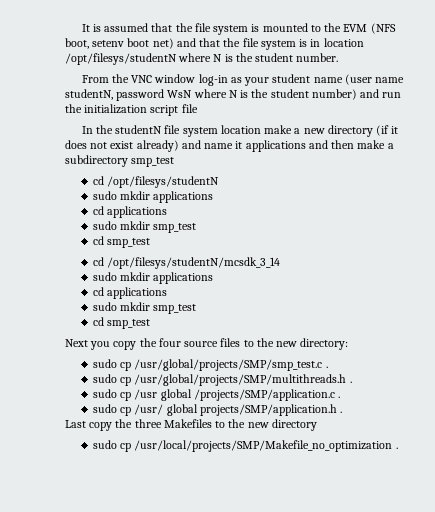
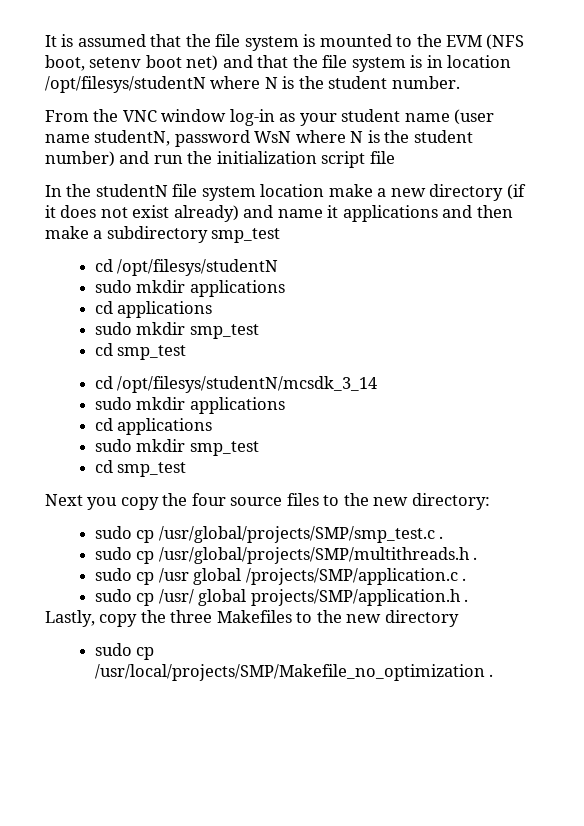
- Last copy the three Makefiles to the new directory
+ Lastly, copy the three Makefiles to the new directory

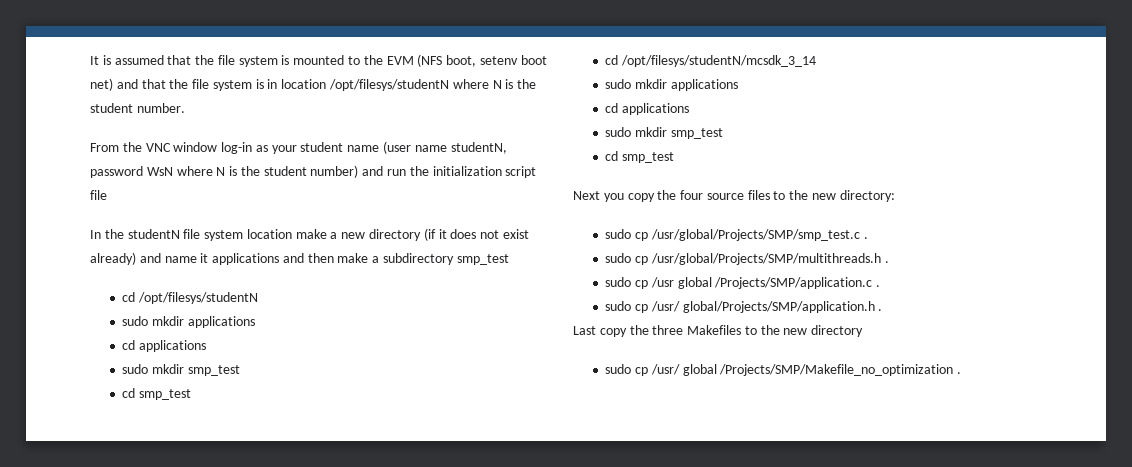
- sudo cp /usr/global/projects/SMP/smp_test.c .
- sudo cp /usr/global/projects/SMP/multithreads.h .
+ sudo cp /usr/global/Projects/SMP/smp_test.c .
+ sudo cp /usr/global/Projects/SMP/multithreads.h .
- sudo cp /usr global /projects/SMP/application.c .
+ sudo cp /usr global /Projects/SMP/application.c .
- sudo cp /usr/ global projects/SMP/application.h .
- Lastly, copy the three Makefiles to the new directory
+ sudo cp /usr/ global/Projects/SMP/application.h .
+ Last copy the three Makefiles to the new directory
- sudo cp /usr/local/projects/SMP/Makefile_no_optimization .
+ sudo cp /usr/ global /Projects/SMP/Makefile_no_optimization .

